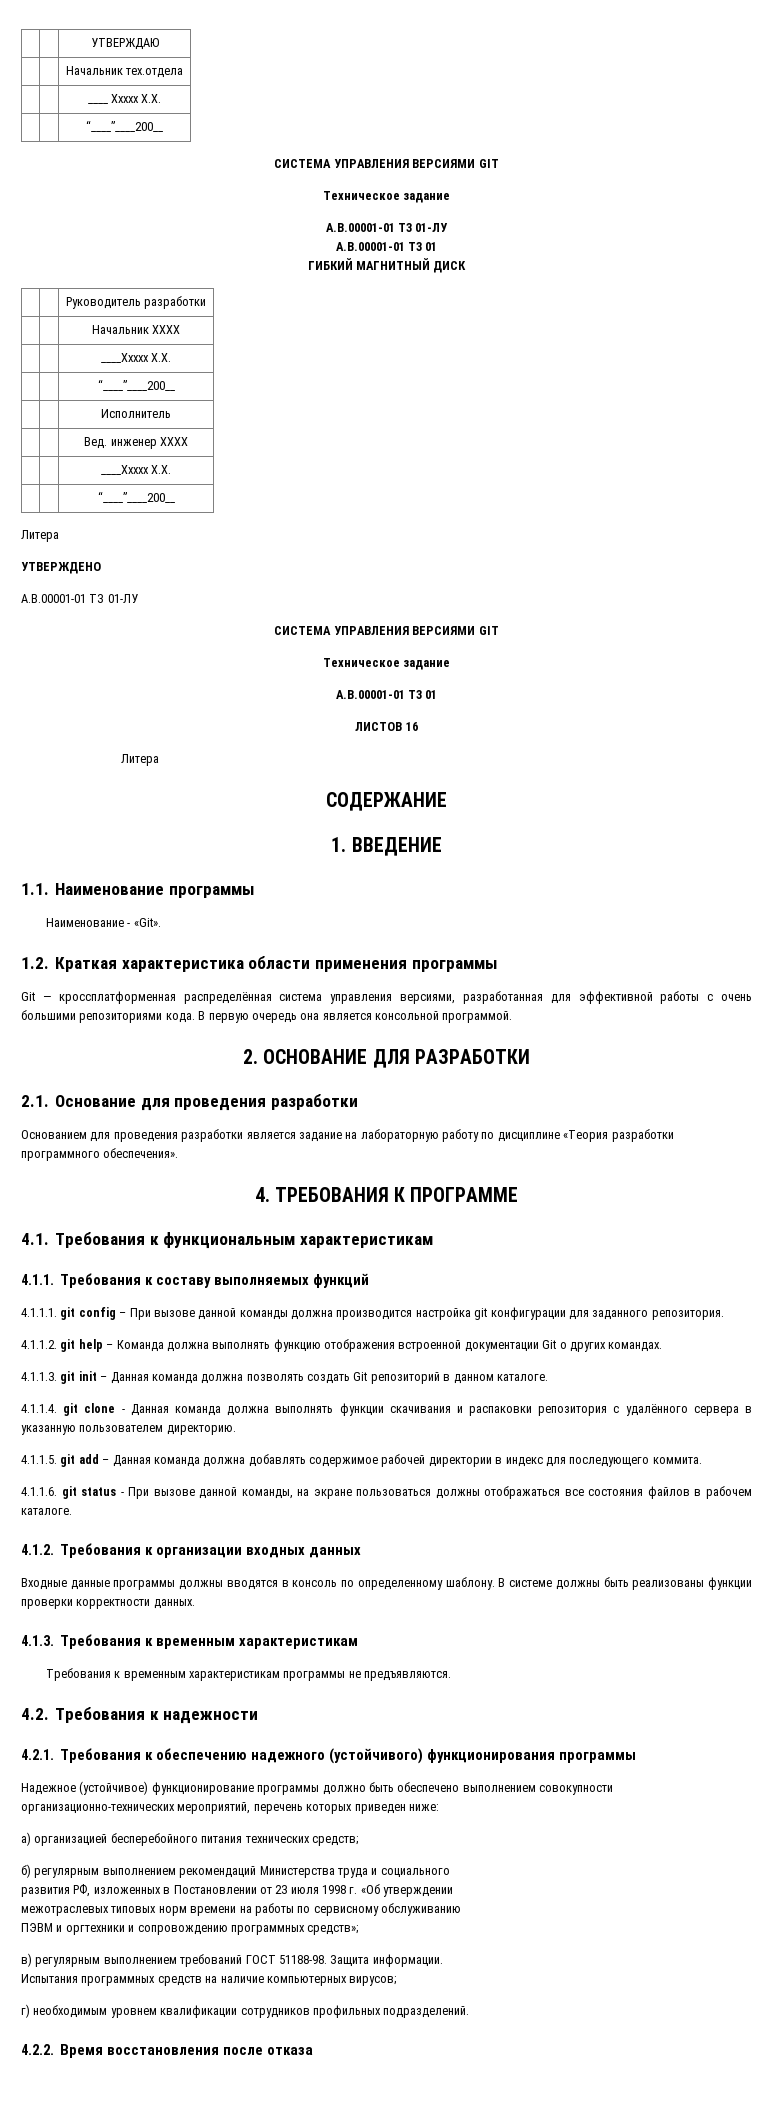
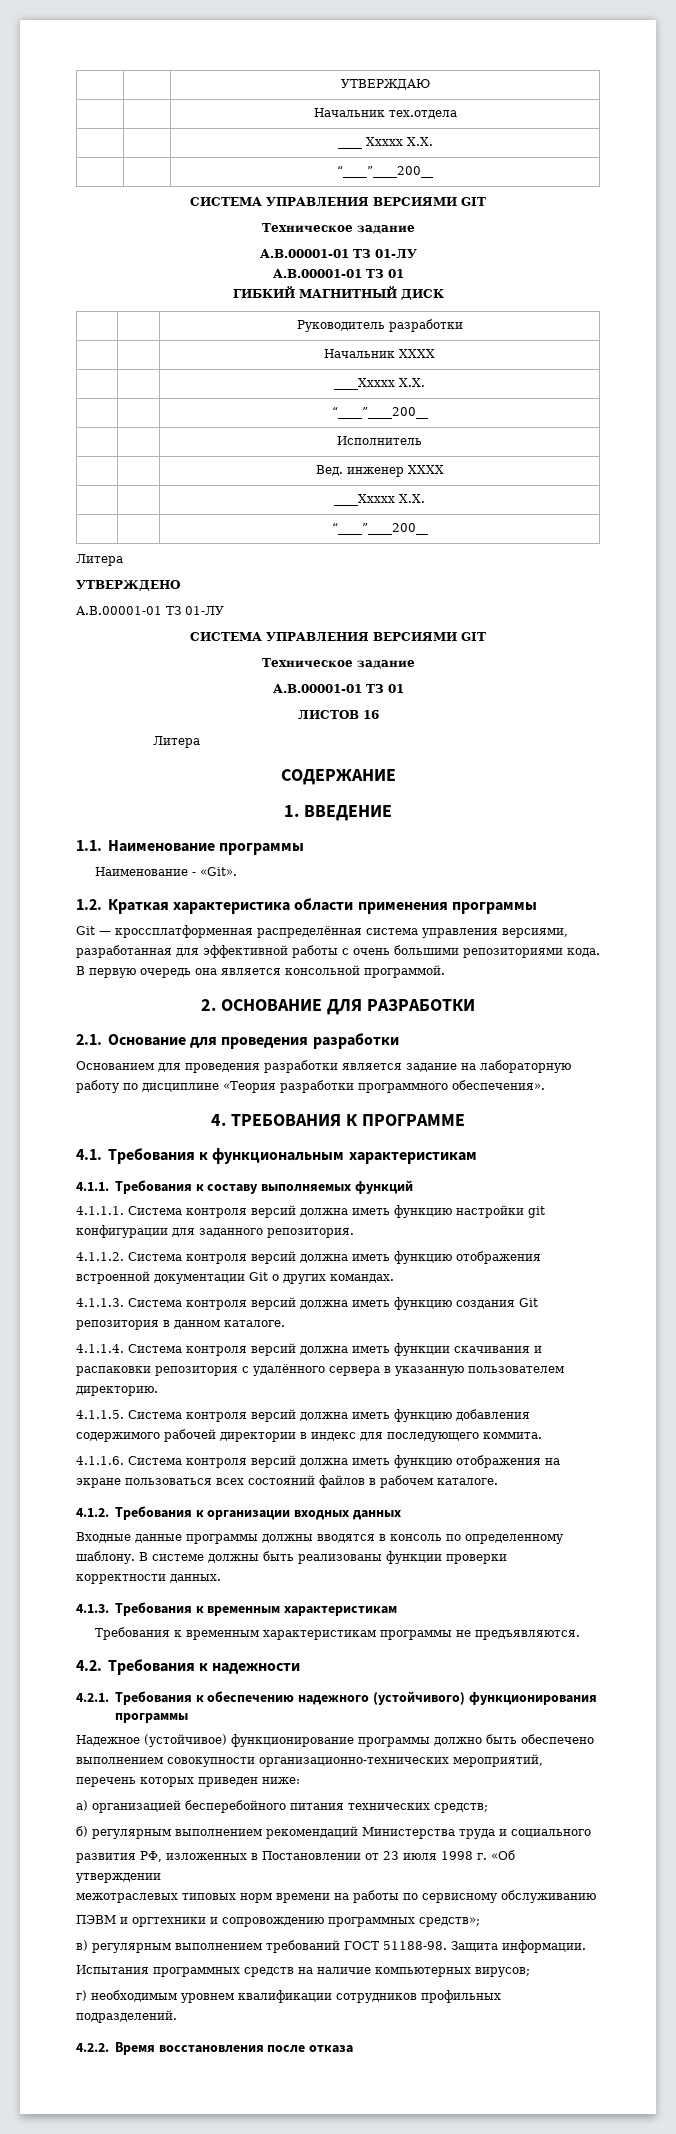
- 4.1.1.1. git config – При вызове данной команды должна производится настройка git конфигурации для заданного репозитория.
+ 4.1.1.1. Система контроля версий должна иметь функцию настройки git конфигурации для заданного репозитория.
- 4.1.1.2. git help – Команда должна выполнять функцию отображения встроенной документации Git о других командах.
+ 4.1.1.2. Система контроля версий должна иметь функцию отображения встроенной документации Git о других командах.
- 4.1.1.3. git init – Данная команда должна позволять создать Git репозиторий в данном каталоге.
- 4.1.1.4. git clone - Данная команда должна выполнять функции скачивания и распаковки репозитория с удалённого сервера в указанную пользователем директорию.
+ 4.1.1.3. Система контроля версий должна иметь функцию создания Git репозитория в данном каталоге.
+ 4.1.1.4. Система контроля версий должна иметь функции скачивания и распаковки репозитория с удалённого сервера в указанную пользователем директорию.
- 4.1.1.5. git add – Данная команда должна добавлять содержимое рабочей директории в индекс для последующего коммита.
+ 4.1.1.5. Система контроля версий должна иметь функцию добавления содержимого рабочей директории в индекс для последующего коммита.
- 4.1.1.6. git status - При вызове данной команды, на экране пользоваться должны отображаться все состояния файлов в рабочем каталоге.
+ 4.1.1.6. Система контроля версий должна иметь функцию отображения на экране пользоваться всех состояний файлов в рабочем каталоге.

